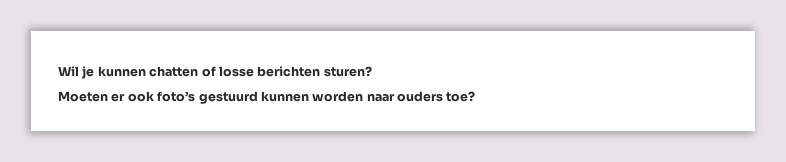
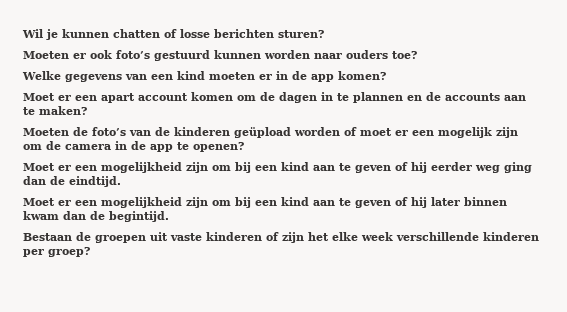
+ Welke gegevens van een kind moeten er in de app komen?
+ Moet er een apart account komen om de dagen in te plannen en de accounts aan te maken?
+ Moeten de foto’s van de kinderen geüpload worden of moet er een mogelijk zijn om de camera in de app te openen?
+ Moet er een mogelijkheid zijn om bij een kind aan te geven of hij eerder weg ging dan de eindtijd.
+ Moet er een mogelijkheid zijn om bij een kind aan te geven of hij later binnen kwam dan de begintijd.
+ Bestaan de groepen uit vaste kinderen of zijn het elke week verschillende kinderen per groep?

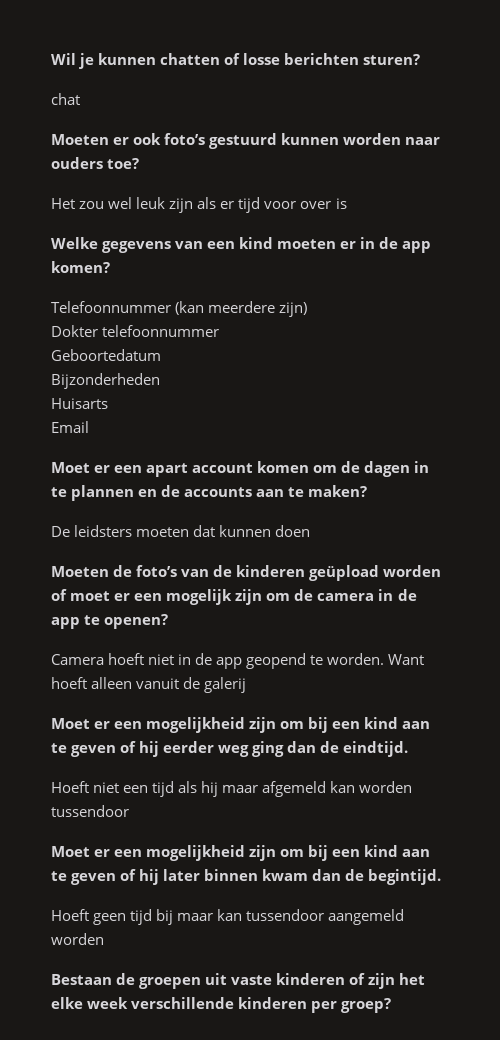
+ chat
+ Het zou wel leuk zijn als er tijd voor over is
+ Telefoonnummer (kan meerdere zijn)
+ Dokter telefoonnummer
+ Geboortedatum
+ Bijzonderheden
+ Huisarts
+ Email
+ De leidsters moeten dat kunnen doen
+ Camera hoeft niet in de app geopend te worden. Want hoeft alleen vanuit de galerij
+ Hoeft niet een tijd als hij maar afgemeld kan worden tussendoor
+ Hoeft geen tijd bij maar kan tussendoor aangemeld worden

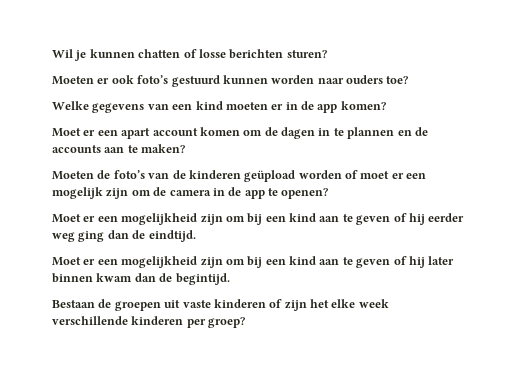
- chat
- Het zou wel leuk zijn als er tijd voor over is
- Telefoonnummer (kan meerdere zijn)
- Dokter telefoonnummer
- Geboortedatum
- Bijzonderheden
- Huisarts
- Email
- De leidsters moeten dat kunnen doen
- Camera hoeft niet in de app geopend te worden. Want hoeft alleen vanuit de galerij
- Hoeft niet een tijd als hij maar afgemeld kan worden tussendoor
- Hoeft geen tijd bij maar kan tussendoor aangemeld worden

